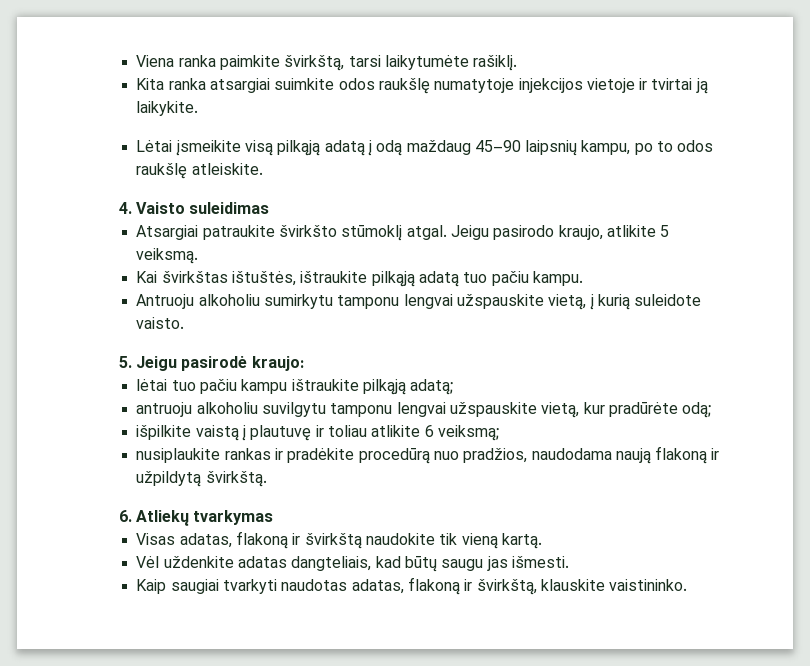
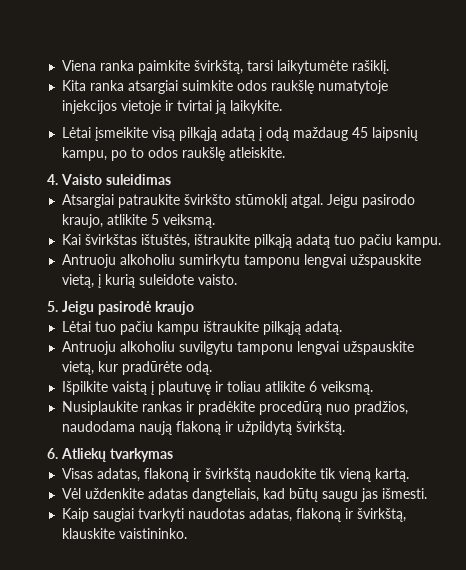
- Lėtai įsmeikite visą pilkąją adatą į odą maždaug 45–90 laipsnių kampu, po to odos raukšlę atleiskite.
+ Lėtai įsmeikite visą pilkąją adatą į odą maždaug 45 laipsnių kampu, po to odos raukšlę atleiskite.
- 5. Jeigu pasirodė kraujo:
- lėtai tuo pačiu kampu ištraukite pilkąją adatą;
- antruoju alkoholiu suvilgytu tamponu lengvai užspauskite vietą, kur pradūrėte odą;
- išpilkite vaistą į plautuvę ir toliau atlikite 6 veiksmą;
- nusiplaukite rankas ir pradėkite procedūrą nuo pradžios, naudodama naują flakoną ir užpildytą švirkštą.
+ 5. Jeigu pasirodė kraujo
+ Lėtai tuo pačiu kampu ištraukite pilkąją adatą.
+ Antruoju alkoholiu suvilgytu tamponu lengvai užspauskite vietą, kur pradūrėte odą.
+ Išpilkite vaistą į plautuvę ir toliau atlikite 6 veiksmą.
+ Nusiplaukite rankas ir pradėkite procedūrą nuo pradžios, naudodama naują flakoną ir užpildytą švirkštą.

